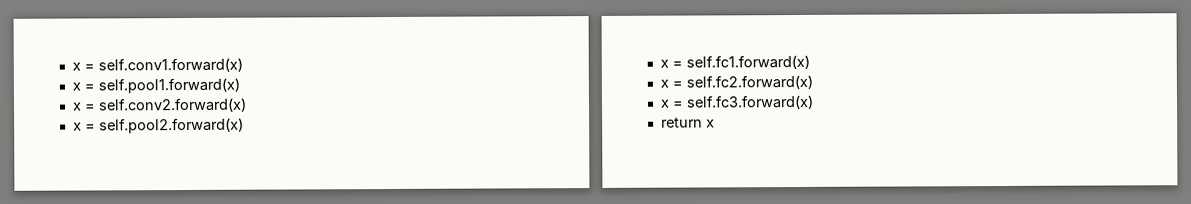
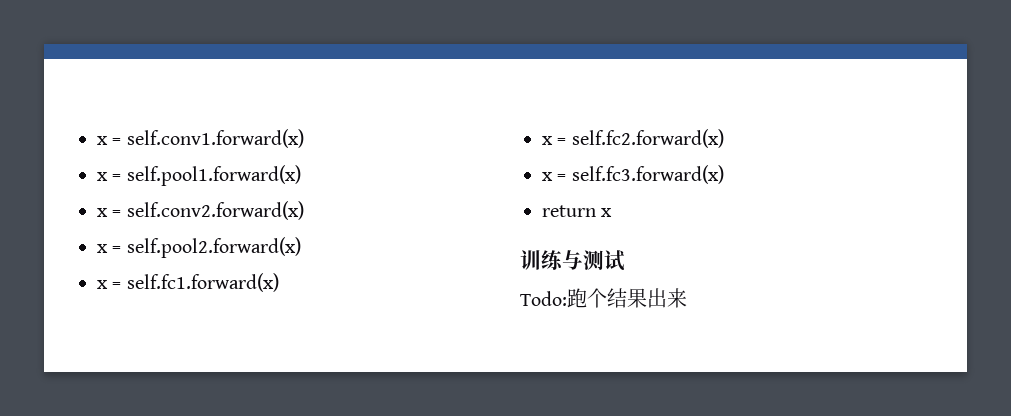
+ 训练与测试
+ Todo:跑个结果出来

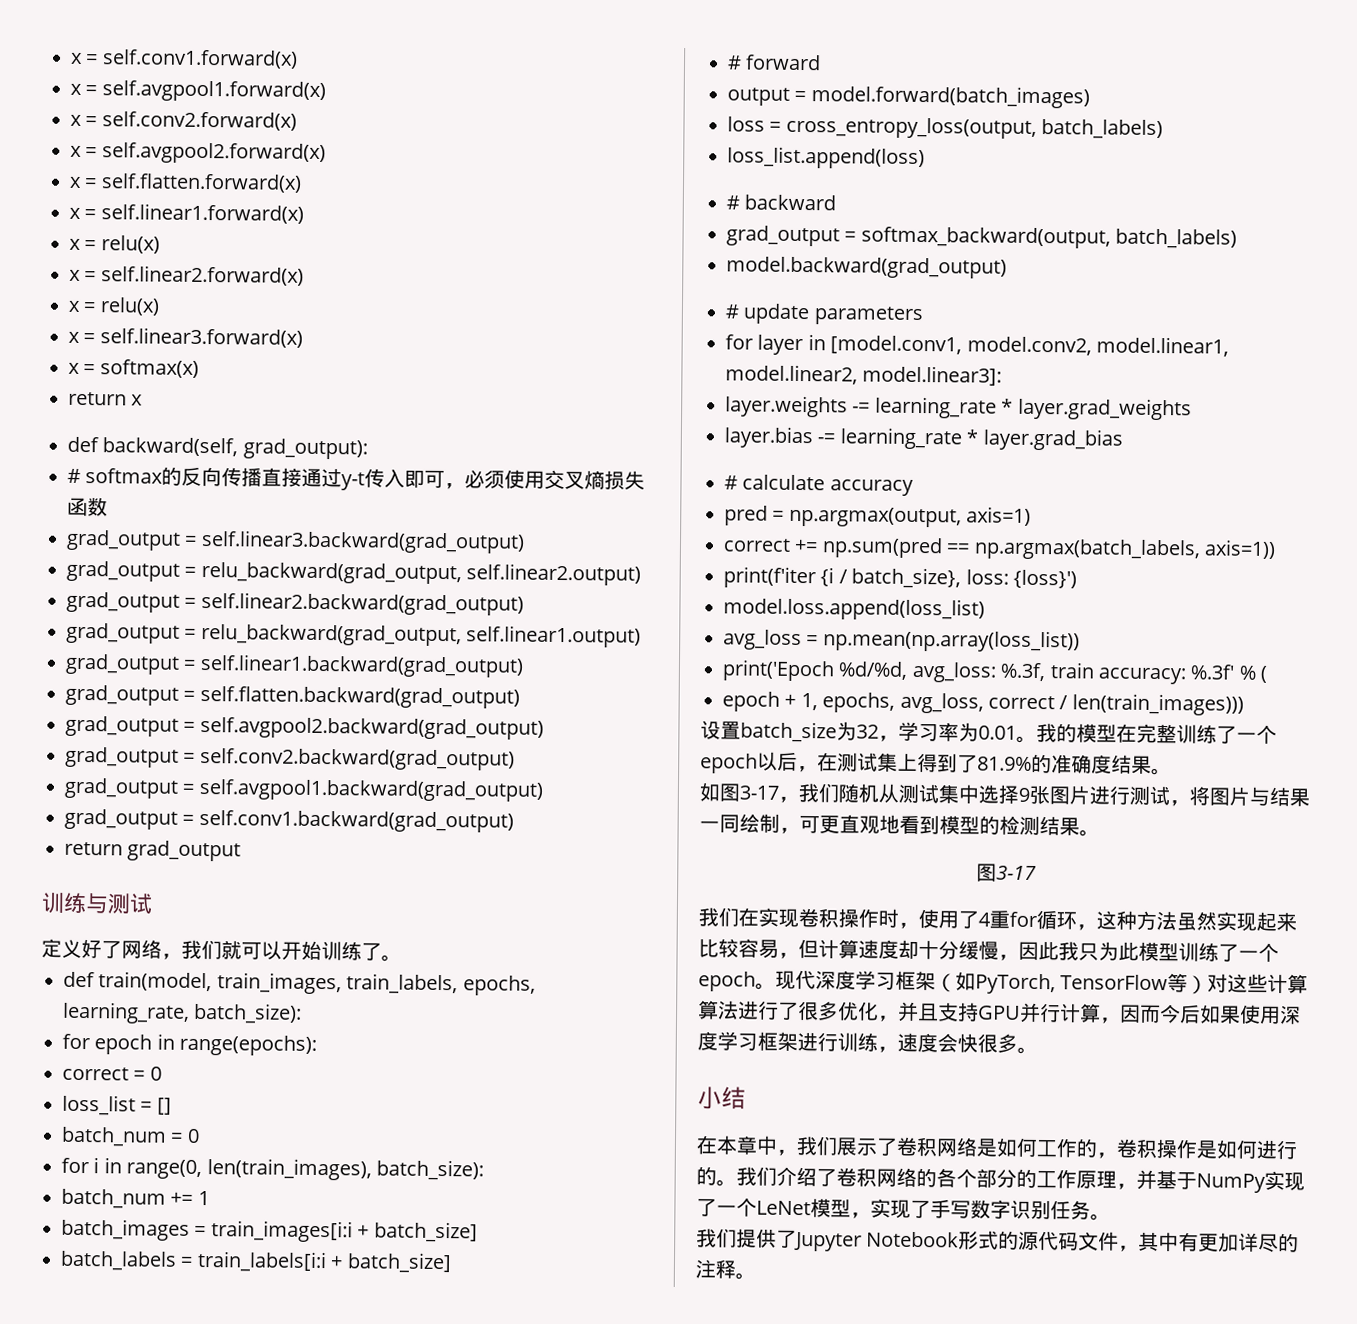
- x = self.pool1.forward(x)
+ x = self.avgpool1.forward(x)
- x = self.pool2.forward(x)
- x = self.fc1.forward(x)
- x = self.fc2.forward(x)
- x = self.fc3.forward(x)
+ x = self.avgpool2.forward(x)
+ x = self.flatten.forward(x)
+ x = self.linear1.forward(x)
+ x = relu(x)
+ x = self.linear2.forward(x)
+ x = relu(x)
+ x = self.linear3.forward(x)
+ x = softmax(x)
  return x
+ def backward(self, grad_output):
+ # softmax的反向传播直接通过y-t传入即可，必须使用交叉熵损失函数
+ grad_output = self.linear3.backward(grad_output)
+ grad_output = relu_backward(grad_output, self.linear2.output)
+ grad_output = self.linear2.backward(grad_output)
+ grad_output = relu_backward(grad_output, self.linear1.output)
+ grad_output = self.linear1.backward(grad_output)
+ grad_output = self.flatten.backward(grad_output)
+ grad_output = self.avgpool2.backward(grad_output)
+ grad_output = self.conv2.backward(grad_output)
+ grad_output = self.avgpool1.backward(grad_output)
+ grad_output = self.conv1.backward(grad_output)
+ return grad_output
  训练与测试
- Todo:跑个结果出来
+ 定义好了网络，我们就可以开始训练了。
+ def train(model, train_images, train_labels, epochs, learning_rate, batch_size):
+ for epoch in range(epochs):
+ correct = 0
+ loss_list = []
+ batch_num = 0
+ for i in range(0, len(train_images), batch_size):
+ batch_num += 1
+ batch_images = train_images[i:i + batch_size]
+ batch_labels = train_labels[i:i + batch_size]
+ # forward
+ output = model.forward(batch_images)
+ loss = cross_entropy_loss(output, batch_labels)
+ loss_list.append(loss)
+ # backward
+ grad_output = softmax_backward(output, batch_labels)
+ model.backward(grad_output)
+ # update parameters
+ for layer in [model.conv1, model.conv2, model.linear1, model.linear2, model.linear3]:
+ layer.weights -= learning_rate * layer.grad_weights
+ layer.bias -= learning_rate * layer.grad_bias
+ # calculate accuracy
+ pred = np.argmax(output, axis=1)
+ correct += np.sum(pred == np.argmax(batch_labels, axis=1))
+ print(f'iter {i / batch_size}, loss: {loss}')
+ model.loss.append(loss_list)
+ avg_loss = np.mean(np.array(loss_list))
+ print('Epoch %d/%d, avg_loss: %.3f, train accuracy: %.3f' % (
+ epoch + 1, epochs, avg_loss, correct / len(train_images)))
+ 设置batch_size为32，学习率为0.01。我的模型在完整训练了一个epoch以后，在测试集上得到了81.9%的准确度结果。
+ 如图3-17，我们随机从测试集中选择9张图片进行测试，将图片与结果一同绘制，可更直观地看到模型的检测结果。
+ 图3-17
+ 我们在实现卷积操作时，使用了4重for循环，这种方法虽然实现起来比较容易，但计算速度却十分缓慢，因此我只为此模型训练了一个epoch。现代深度学习框架（如PyTorch, TensorFlow等）对这些计算算法进行了很多优化，并且支持GPU并行计算，因而今后如果使用深度学习框架进行训练，速度会快很多。
+ 小结
+ 在本章中，我们展示了卷积网络是如何工作的，卷积操作是如何进行的。我们介绍了卷积网络的各个部分的工作原理，并基于NumPy实现了一个LeNet模型，实现了手写数字识别任务。
+ 我们提供了Jupyter Notebook形式的源代码文件，其中有更加详尽的注释。

